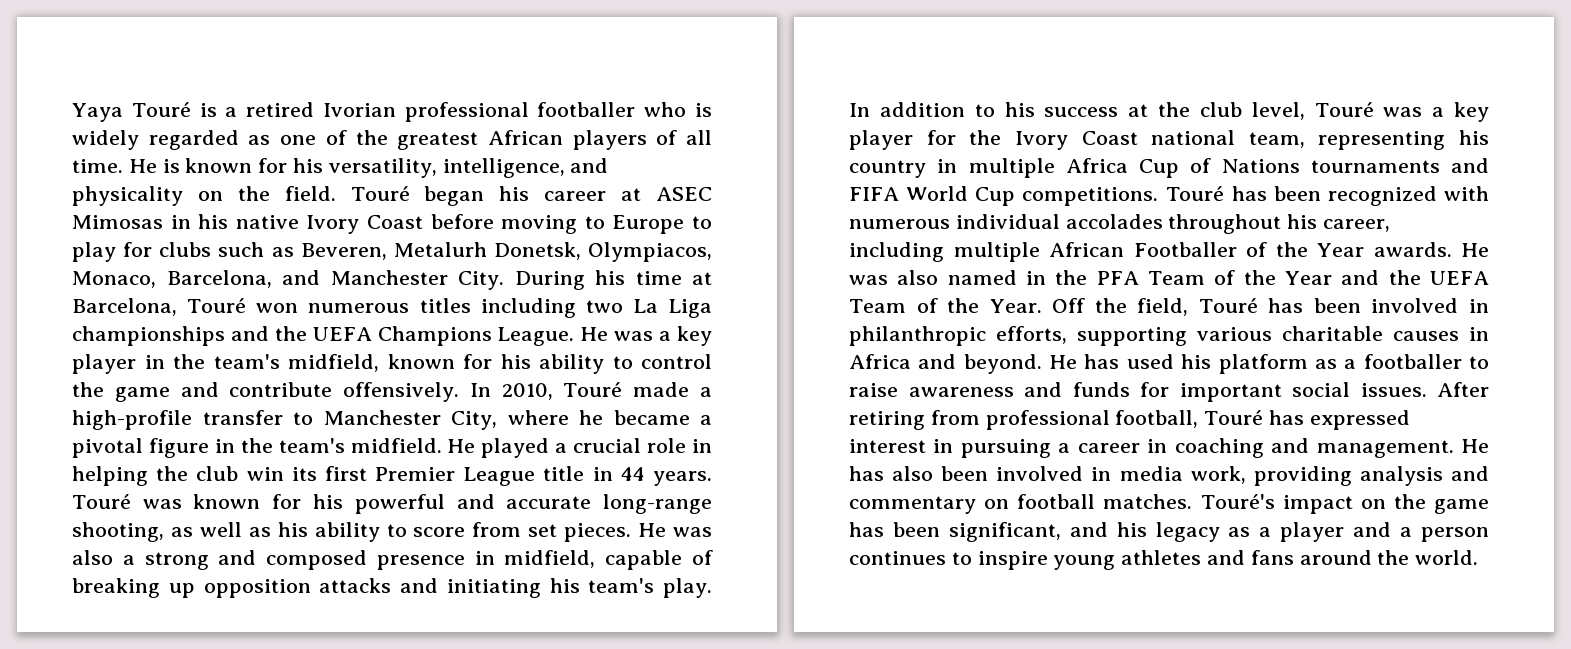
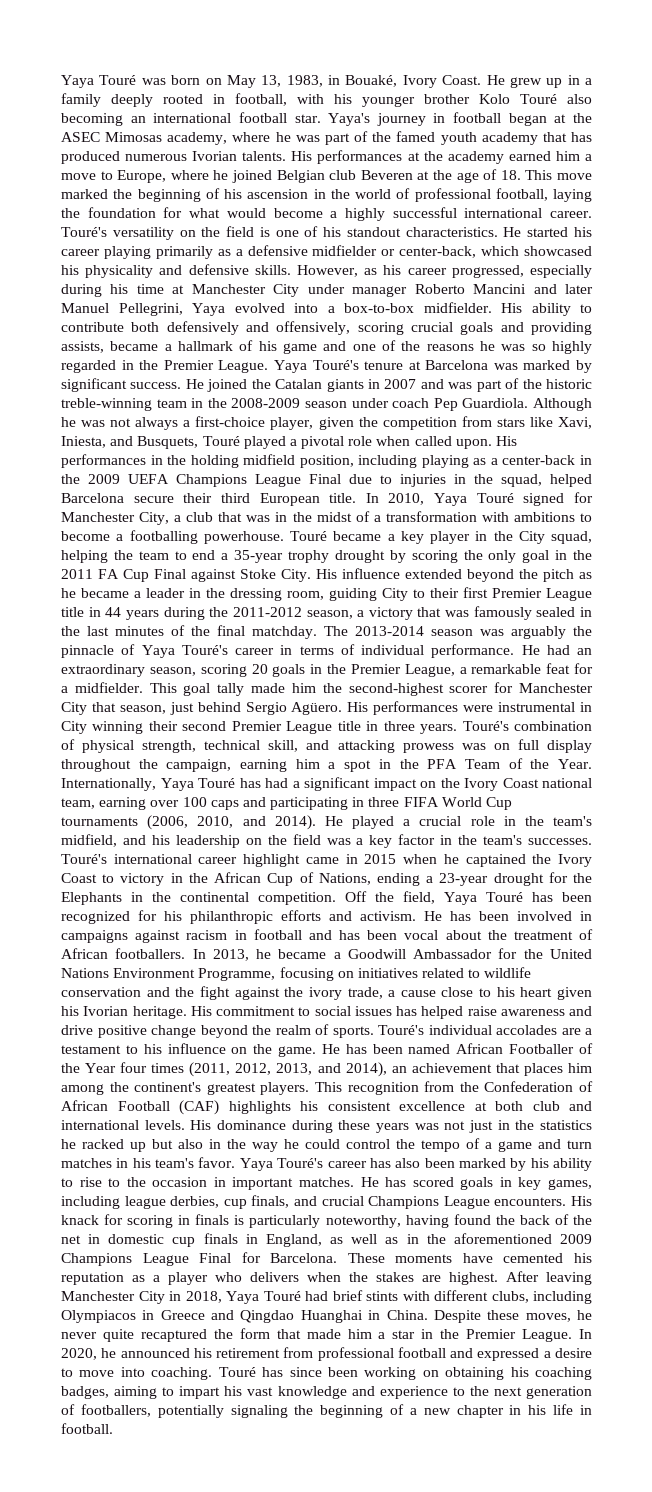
- Yaya Touré is a retired Ivorian professional footballer who is widely regarded as one of the greatest African players of all time. He is known for his versatility, intelligence, and physicality on the field. Touré began his career at ASEC Mimosas in his native Ivory Coast before moving to Europe to play for clubs such as Beveren, Metalurh Donetsk, Olympiacos, Monaco, Barcelona, and Manchester City. During his time at Barcelona, Touré won numerous titles including two La Liga championships and the UEFA Champions League. He was a key player in the team's midfield, known for his ability to control the game and contribute offensively. In 2010, Touré made a high-profile transfer to Manchester City, where he became a pivotal figure in the team's midfield.
+ Yaya Touré was born on May 13, 1983, in Bouaké, Ivory Coast. He grew up in a family deeply rooted in football, with his younger brother Kolo Touré also becoming an international football star. Yaya's journey in football began at the ASEC Mimosas academy, where he was part of the famed youth academy that has produced numerous Ivorian talents. His performances at the academy earned him a move to Europe, where he joined Belgian club Beveren at the age of 18. This move marked the beginning of his ascension in the world of professional football, laying the foundation for what would become a highly successful international career. Touré's versatility on the field is one of his standout characteristics. He started his career playing primarily as a defensive midfielder or center-back, which showcased his physicality and defensive skills. However, as his career progressed, especially during his time at Manchester City under manager Roberto Mancini and later Manuel Pellegrini, Yaya evolved into a box-to-box midfielder. His ability to contribute both defensively and offensively, scoring crucial goals and providing assists, became a hallmark of his game and one of the reasons he was so highly regarded in the Premier League. Yaya Touré's tenure at Barcelona was marked by significant success. He joined the Catalan giants in 2007 and was part of the historic treble-winning team in the 2008-2009 season under coach Pep Guardiola. Although he was not always a first-choice player, given the competition from stars like Xavi, Iniesta, and Busquets, Touré played a pivotal role when called upon. His performances in the holding midfield position, including playing as a center-back in the 2009 UEFA Champions League Final due to injuries in the squad, helped Barcelona secure their third European title. In 2010, Yaya Touré signed for Manchester City, a club that was in the midst of a transformation with ambitions to become a footballing powerhouse. Touré became a key player in the City squad, helping the team to end a 35-year trophy drought by scoring the only goal in the 2011 FA Cup Final against Stoke City. His influence extended beyond the pitch as he became a leader in the dressing room, guiding City to their first Premier League title in 44 years during the 2011-2012 season, a victory that was famously sealed in the last minutes of the final matchday. The 2013-2014 season was arguably the pinnacle of Yaya Touré's career in terms of individual performance. He had an extraordinary season, scoring 20 goals in the Premier League, a remarkable feat for a midfielder. This goal tally made him the second-highest scorer for Manchester City that season, just behind Sergio Agüero. His performances were instrumental in City winning their second Premier League title in three years. Touré's combination of physical strength, technical skill, and attacking prowess was on full display throughout the campaign, earning him a spot in the PFA Team of the Year. Internationally, Yaya Touré has had a significant impact on the Ivory Coast national team, earning over 100 caps and participating in three FIFA World Cup tournaments (2006, 2010, and 2014).
- He played a crucial role in helping the club win its first Premier League title in 44 years. Touré was known for his powerful and accurate long-range shooting, as well as his ability to score from set pieces. He was also a strong and composed presence in midfield, capable of breaking up opposition attacks and initiating his team's play. In addition to his success at the club level, Touré was a key player for the Ivory Coast national team, representing his country in multiple Africa Cup of Nations tournaments and FIFA World Cup competitions. Touré has been recognized with numerous individual accolades throughout his career, including multiple African Footballer of the Year awards. He was also named in the PFA Team of the Year and the UEFA Team of the Year. Off the field, Touré has been involved in philanthropic efforts, supporting various charitable causes in Africa and beyond. He has used his platform as a footballer to raise awareness and funds for important social issues. After retiring from professional football, Touré has expressed interest in pursuing a career in coaching and management. He has also been involved in media work, providing analysis and commentary on football matches. Touré's impact on the game has been significant, and his legacy as a player and a person continues to inspire young athletes and fans around the world.
+ He played a crucial role in the team's midfield, and his leadership on the field was a key factor in the team's successes. Touré's international career highlight came in 2015 when he captained the Ivory Coast to victory in the African Cup of Nations, ending a 23-year drought for the Elephants in the continental competition. Off the field, Yaya Touré has been recognized for his philanthropic efforts and activism. He has been involved in campaigns against racism in football and has been vocal about the treatment of African footballers. In 2013, he became a Goodwill Ambassador for the United Nations Environment Programme, focusing on initiatives related to wildlife conservation and the fight against the ivory trade, a cause close to his heart given his Ivorian heritage. His commitment to social issues has helped raise awareness and drive positive change beyond the realm of sports. Touré's individual accolades are a testament to his influence on the game. He has been named African Footballer of the Year four times (2011, 2012, 2013, and 2014), an achievement that places him among the continent's greatest players. This recognition from the Confederation of African Football (CAF) highlights his consistent excellence at both club and international levels. His dominance during these years was not just in the statistics he racked up but also in the way he could control the tempo of a game and turn matches in his team's favor. Yaya Touré's career has also been marked by his ability to rise to the occasion in important matches. He has scored goals in key games, including league derbies, cup finals, and crucial Champions League encounters. His knack for scoring in finals is particularly noteworthy, having found the back of the net in domestic cup finals in England, as well as in the aforementioned 2009 Champions League Final for Barcelona. These moments have cemented his reputation as a player who delivers when the stakes are highest. After leaving Manchester City in 2018, Yaya Touré had brief stints with different clubs, including Olympiacos in Greece and Qingdao Huanghai in China. Despite these moves, he never quite recaptured the form that made him a star in the Premier League. In 2020, he announced his retirement from professional football and expressed a desire to move into coaching. Touré has since been working on obtaining his coaching badges, aiming to impart his vast knowledge and experience to the next generation of footballers, potentially signaling the beginning of a new chapter in his life in football.

